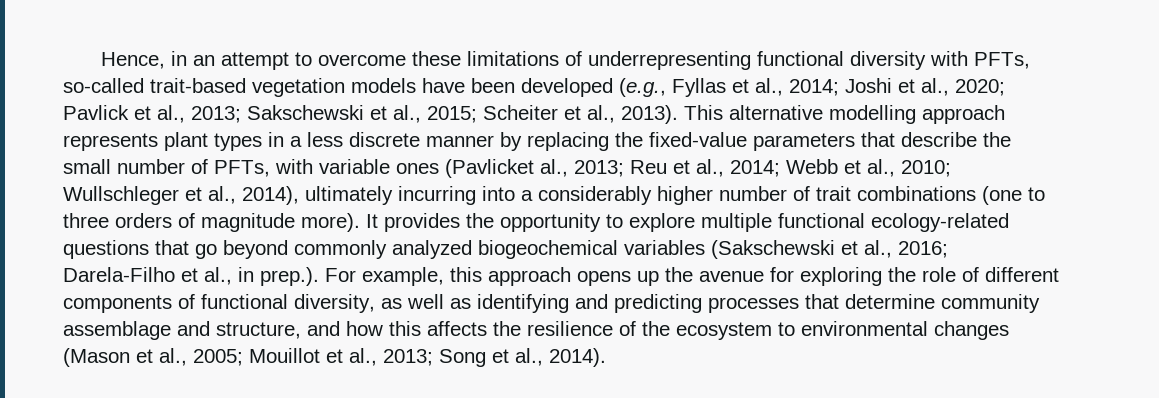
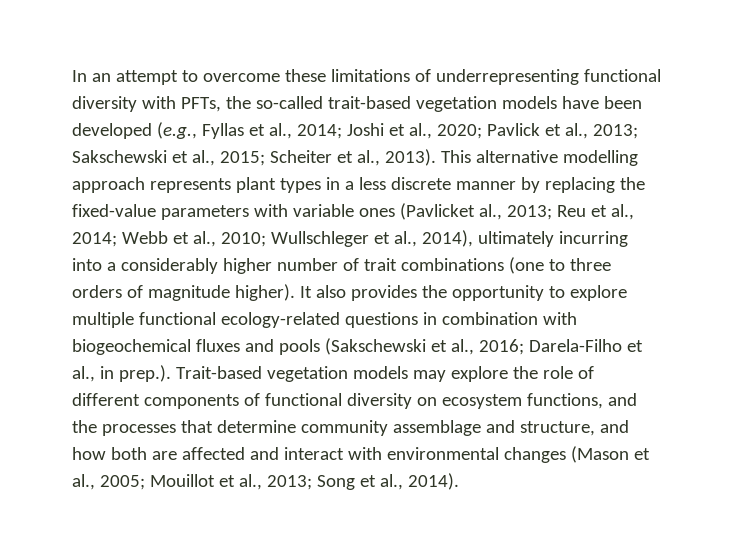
- Hence, in an attempt to overcome these limitations of underrepresenting functional diversity with PFTs, so-called trait-based vegetation models have been developed (e.g., Fyllas et al., 2014; Joshi et al., 2020; Pavlick et al., 2013; Sakschewski et al., 2015; Scheiter et al., 2013).
+ In an attempt to overcome these limitations of underrepresenting functional diversity with PFTs, the so-called trait-based vegetation models have been developed (e.g., Fyllas et al., 2014; Joshi et al., 2020; Pavlick et al., 2013; Sakschewski et al., 2015; Scheiter et al., 2013).
- This alternative modelling approach represents plant types in a less discrete manner by replacing the fixed-value parameters that describe the small number of PFTs, with variable ones (Pavlicket al., 2013;
+ This alternative modelling approach represents plant types in a less discrete manner by replacing the fixed-value parameters with variable ones (Pavlicket al., 2013;
- Wullschleger et al., 2014), ultimately incurring into a considerably higher number of trait combinations (one to three orders of magnitude more). It provides the opportunity to explore multiple functional ecology-related questions that go beyond commonly analyzed biogeochemical variables (Sakschewski et al., 2016;
+ Wullschleger et al., 2014), ultimately incurring into a considerably higher number of trait combinations (one to three orders of magnitude higher). It also provides the opportunity to explore multiple functional ecology-related questions in combination with biogeochemical fluxes and pools (Sakschewski et al., 2016;
- Darela-Filho et al., in prep.). For example, this approach opens up the avenue for exploring the role of different components of functional diversity, as well as identifying and predicting processes that determine community assemblage and structure, and how this affects the resilience of the ecosystem to environmental changes (Mason et al., 2005;
+ Darela-Filho et al., in prep.). Trait-based vegetation models may explore the role of different components of functional diversity on ecosystem functions, and the processes that determine community assemblage and structure, and how both are affected and interact with environmental changes (Mason et al., 2005;

